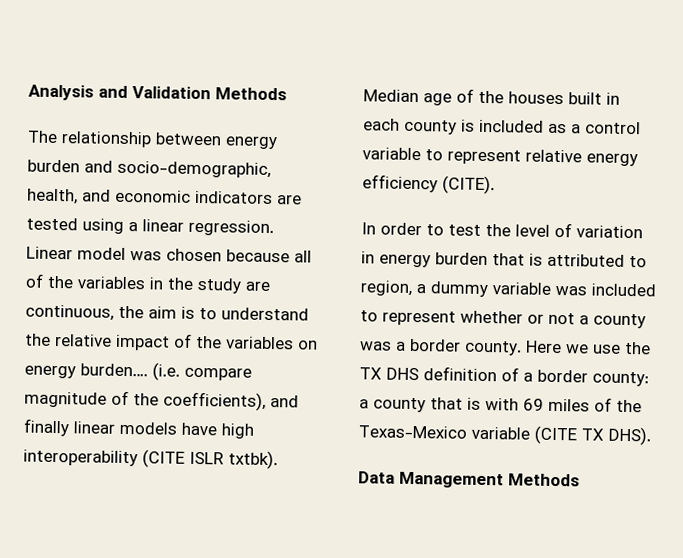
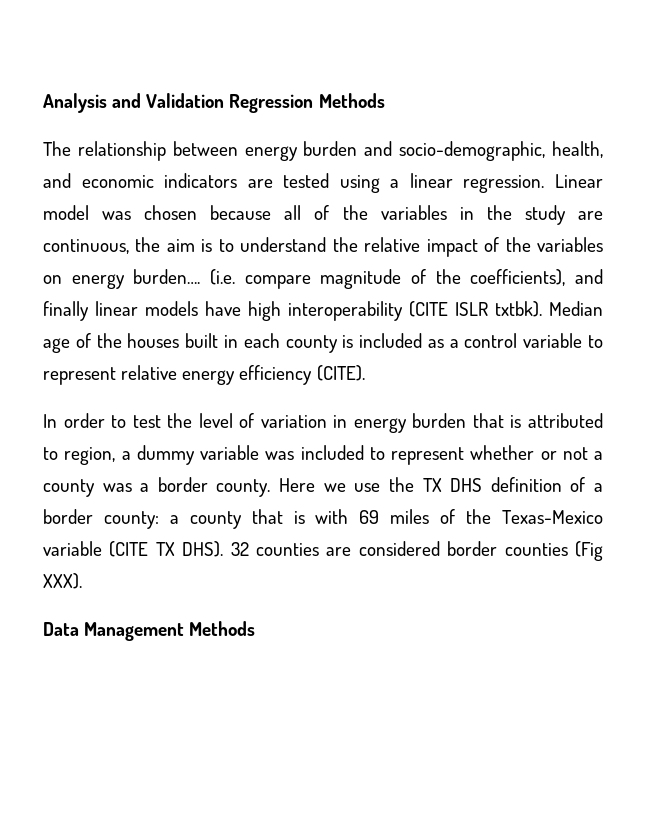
- Analysis and Validation Methods
+ Analysis and Validation Regression Methods
+ 32 counties are considered border counties (Fig XXX).

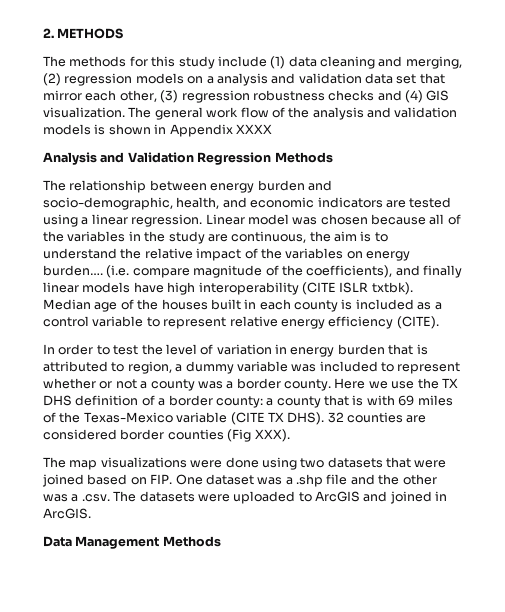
+ 2. METHODS
+ The methods for this study include (1) data cleaning and merging, (2) regression models on a analysis and validation data set that mirror each other, (3) regression robustness checks and (4) GIS visualization. The general work flow of the analysis and validation models is shown in Appendix XXXX
+ The map visualizations were done using two datasets that were joined based on FIP. One dataset was a .shp file and the other was a .csv. The datasets were uploaded to ArcGIS and joined in ArcGIS.

